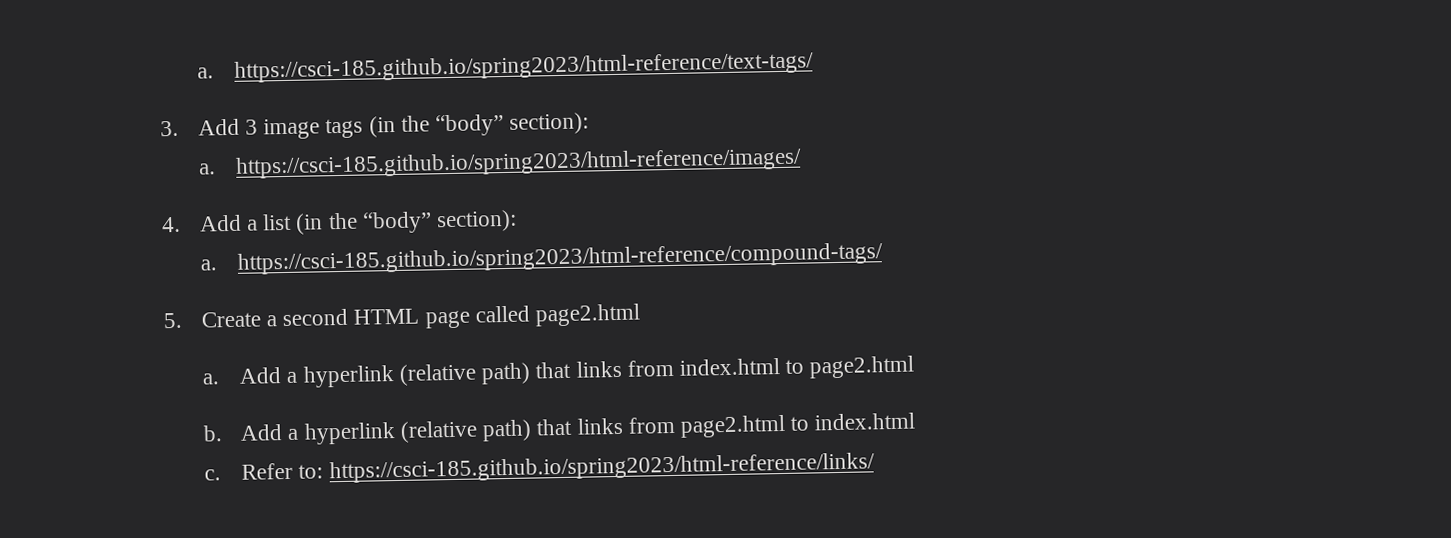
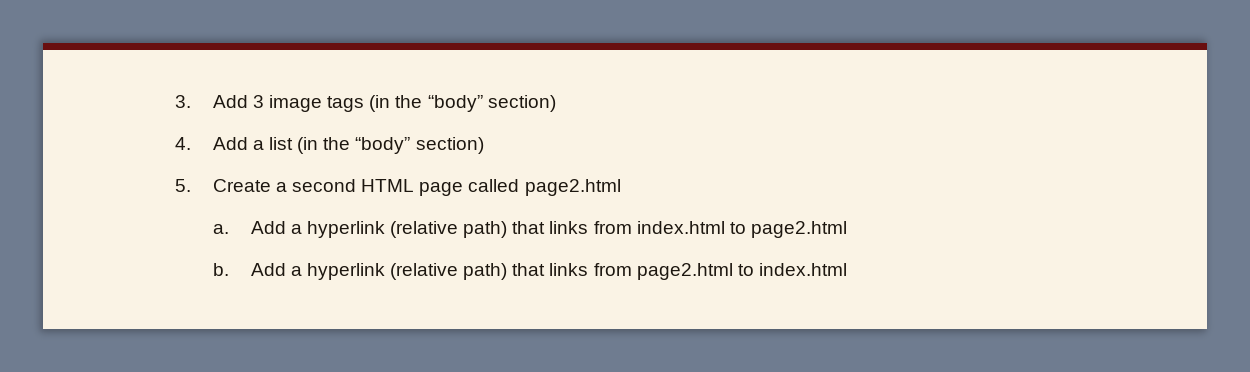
- a. https://csci-185.github.io/spring2023/html-reference/text-tags/
- 3. Add 3 image tags (in the “body” section):
- a. https://csci-185.github.io/spring2023/html-reference/images/
+ 3. Add 3 image tags (in the “body” section)
- 4. Add a list (in the “body” section):
- a. https://csci-185.github.io/spring2023/html-reference/compound-tags/
+ 4. Add a list (in the “body” section)
- c. Refer to: https://csci-185.github.io/spring2023/html-reference/links/

